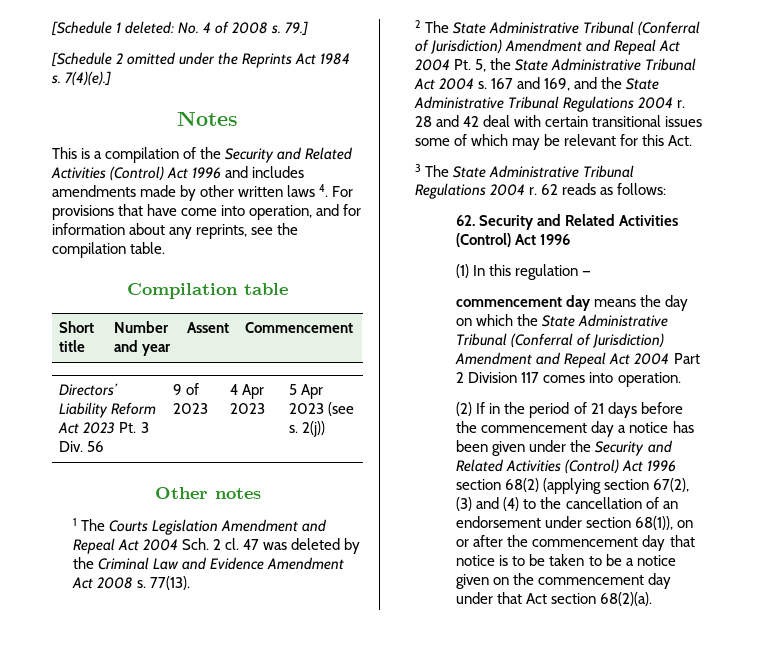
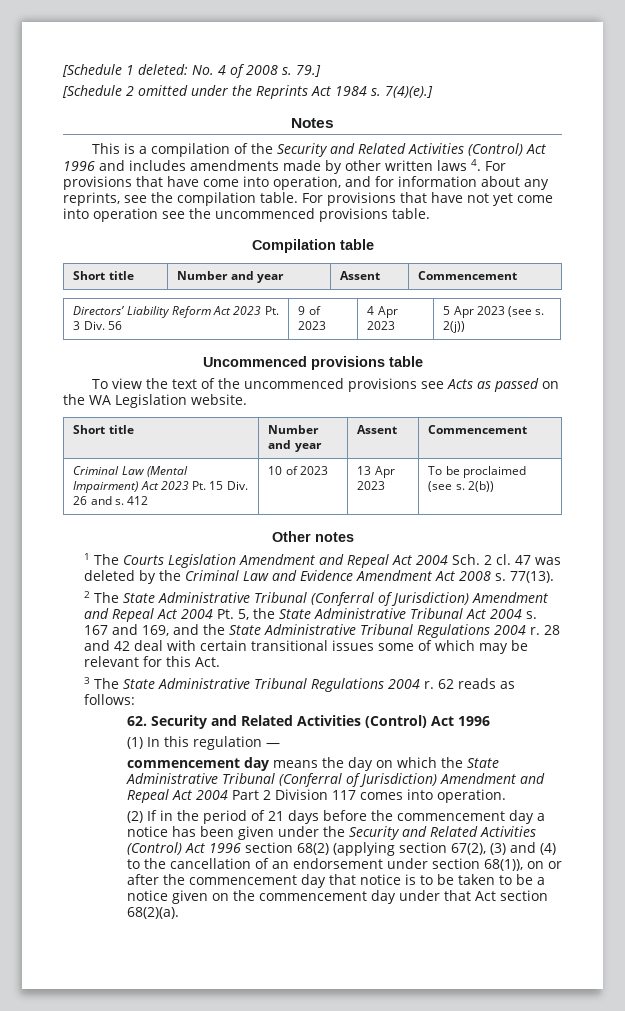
+ For provisions that have not yet come into operation see the uncommenced provisions table.
+ Uncommenced provisions table
+ To view the text of the uncommenced provisions see Acts as passed on the WA Legislation website.
+ Short title | Number and year | Assent | Commencement
+ Criminal Law (Mental Impairment) Act 2023 Pt. 15 Div. 26 and s. 412 | 10 of 2023 | 13 Apr 2023 | To be proclaimed (see s. 2(b))

